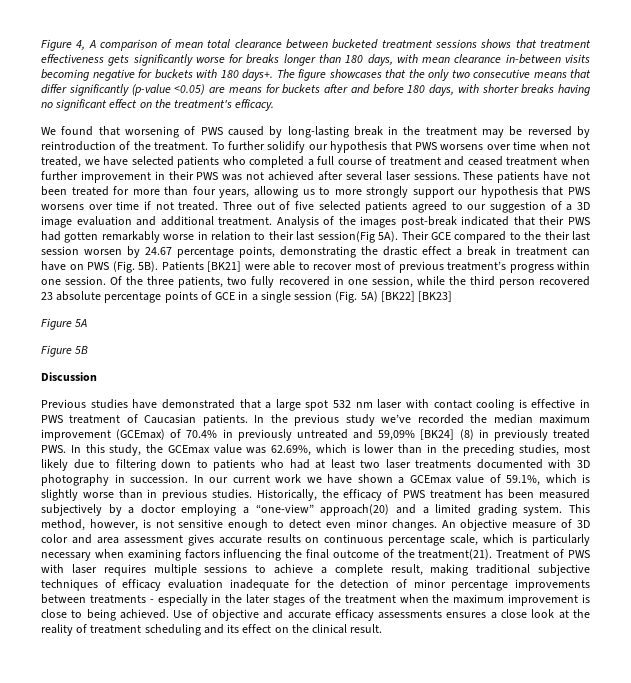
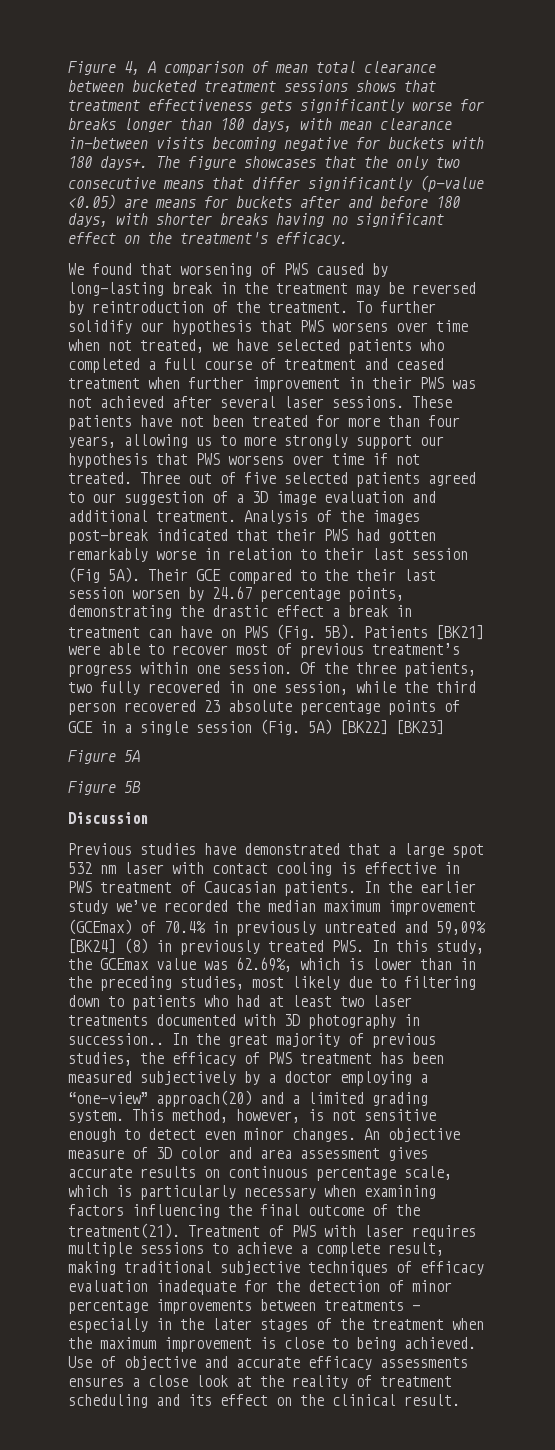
- Analysis of the images post-break indicated that their PWS had gotten remarkably worse in relation to their last session(Fig 5A).
+ Analysis of the images post-break indicated that their PWS had gotten remarkably worse in relation to their last session (Fig 5A).
- In the previous study we’ve recorded the median maximum improvement (GCEmax) of 70.4% in previously untreated and 59,09% [BK24] (8) in previously treated PWS. In this study, the GCEmax value was 62.69%, which is lower than in the preceding studies, most likely due to filtering down to patients who had at least two laser treatments documented with 3D photography in succession. In our current work we have shown a GCEmax value of 59.1%, which is slightly worse than in previous studies. Historically, the efficacy of PWS treatment has been measured subjectively by a doctor employing a “one-view” approach(20) and a limited grading system.
+ In the earlier study we’ve recorded the median maximum improvement (GCEmax) of 70.4% in previously untreated and 59,09% [BK24] (8) in previously treated PWS. In this study, the GCEmax value was 62.69%, which is lower than in the preceding studies, most likely due to filtering down to patients who had at least two laser treatments documented with 3D photography in succession.. In the great majority of previous studies, the efficacy of PWS treatment has been measured subjectively by a doctor employing a “one-view” approach(20) and a limited grading system.

